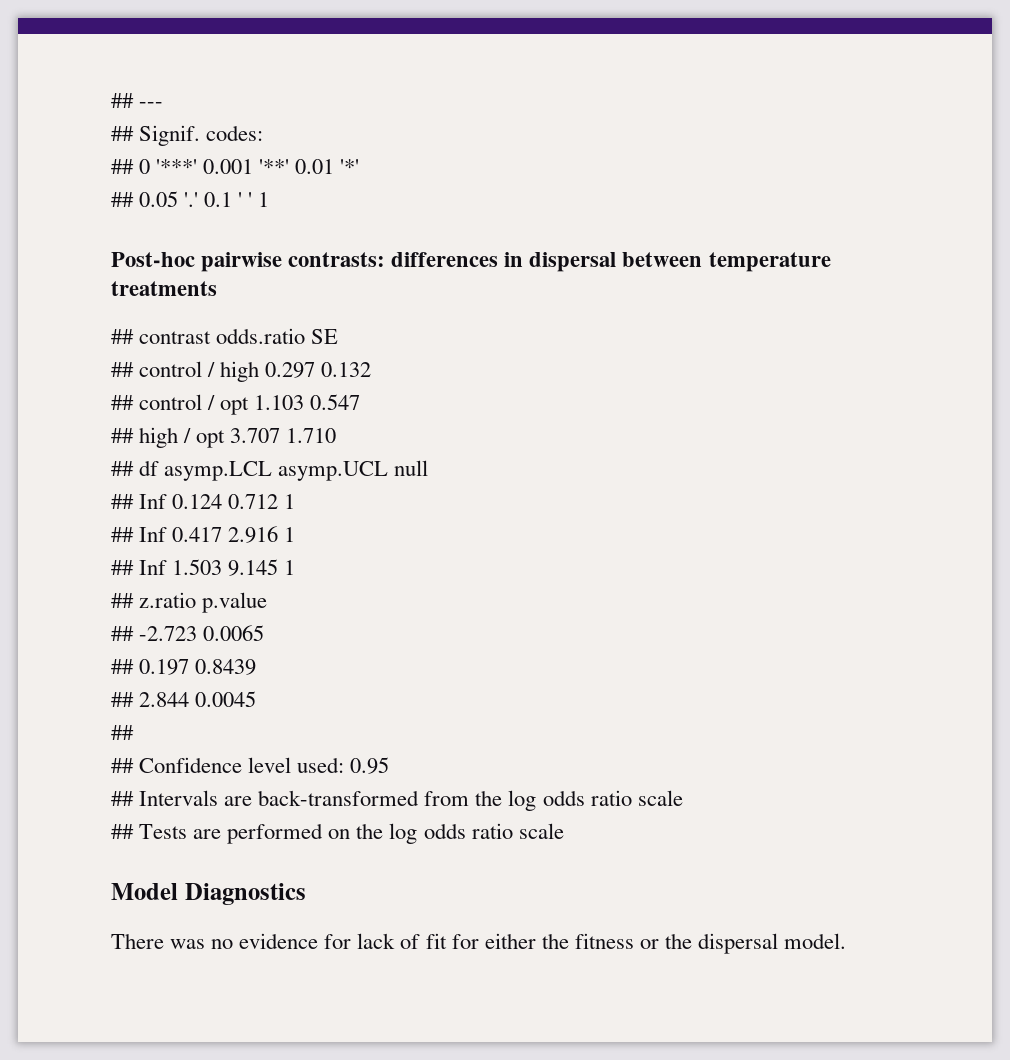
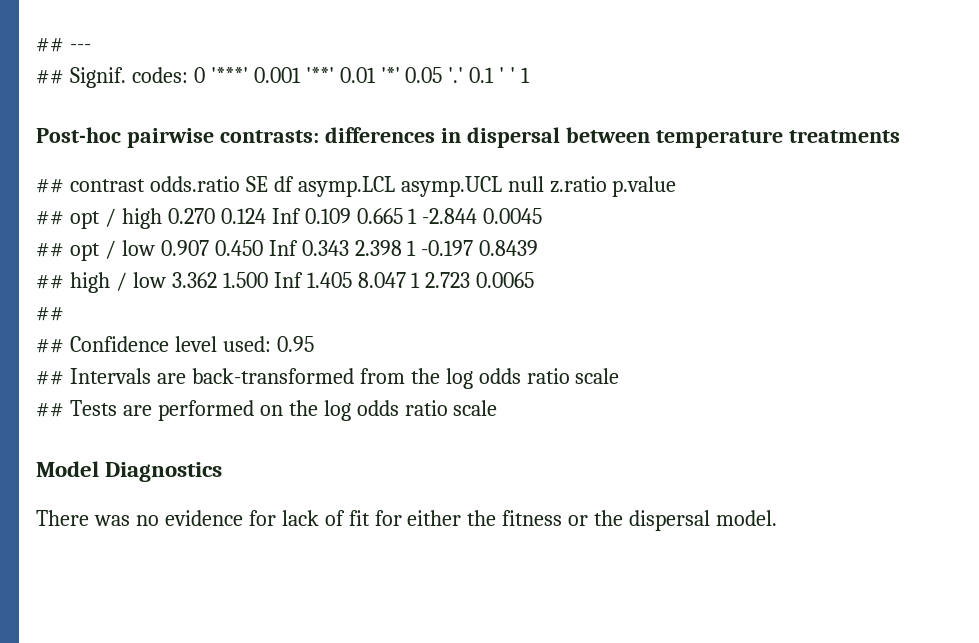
- ## Signif. codes:
- ## 0 '***' 0.001 '**' 0.01 '*'
- ## 0.05 '.'
+ ## Signif. codes: 0 '***' 0.001 '**' 0.01 '*' 0.05 '.'
- ## contrast odds.ratio SE
- ## control / high 0.297 0.132
- ## control / opt 1.103 0.547
- ## high / opt 3.707 1.710
- ## df asymp.LCL asymp.UCL null
- ## Inf 0.124 0.712 1
- ## Inf 0.417 2.916 1
- ## Inf 1.503 9.145 1
- ## z.ratio p.value
- ## -2.723 0.0065
- ## 0.197 0.8439
- ## 2.844 0.0045
+ ## contrast odds.ratio SE df asymp.LCL asymp.UCL null z.ratio p.value
+ ## opt / high 0.270 0.124 Inf 0.109 0.665 1 -2.844 0.0045
+ ## opt / low 0.907 0.450 Inf 0.343 2.398 1 -0.197 0.8439
+ ## high / low 3.362 1.500 Inf 1.405 8.047 1 2.723 0.0065

